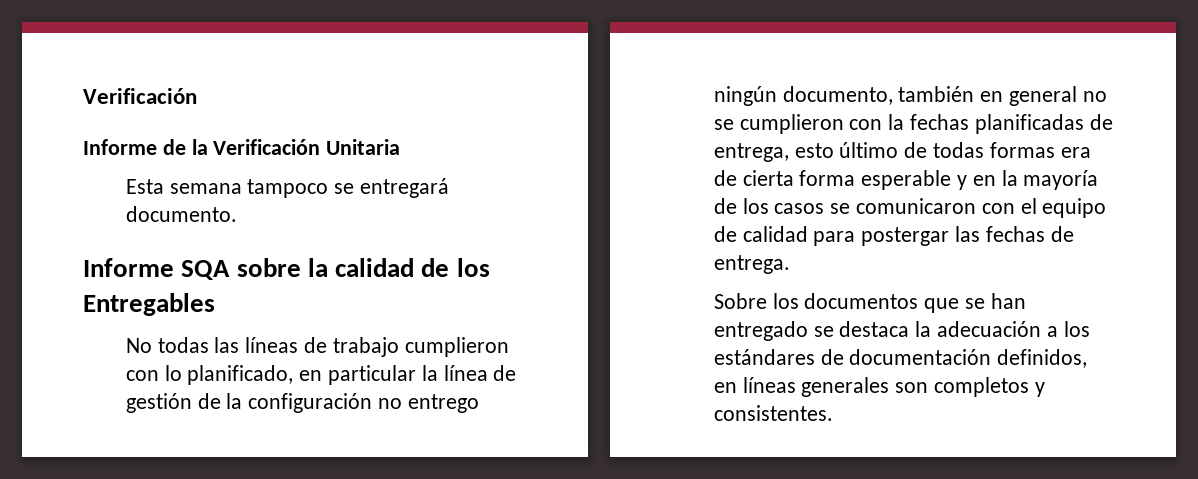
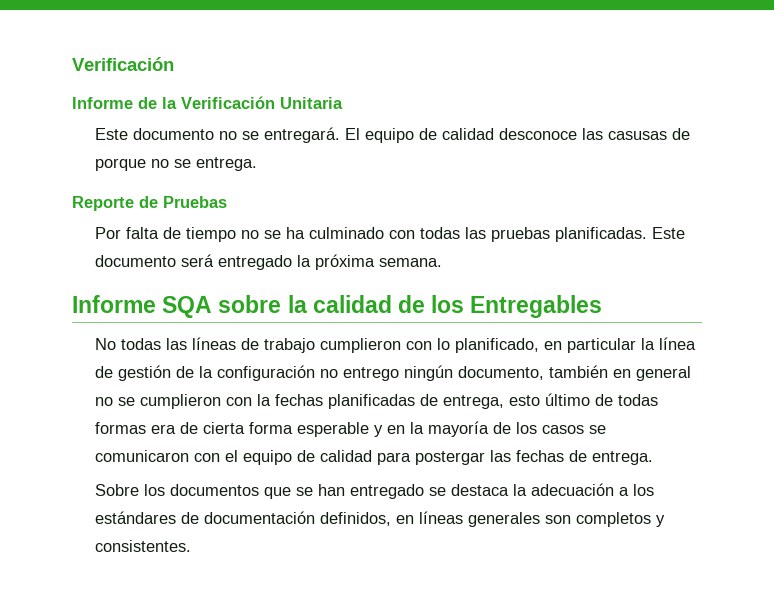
- Esta semana tampoco se entregará documento.
+ Este documento no se entregará. El equipo de calidad desconoce las casusas de porque no se entrega.
+ Reporte de Pruebas
+ Por falta de tiempo no se ha culminado con todas las pruebas planificadas. Este documento será entregado la próxima semana.

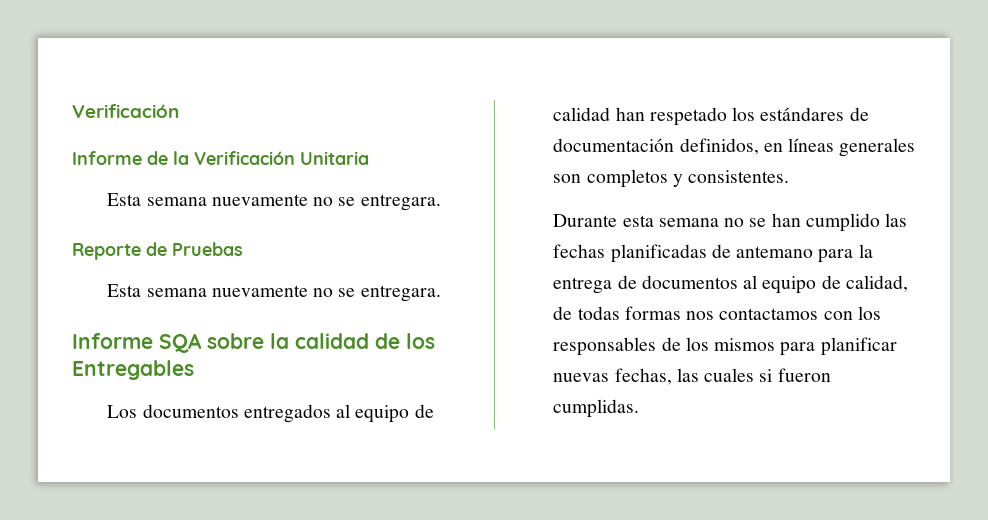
  Informe de la Verificación Unitaria
- Este documento no se entregará. El equipo de calidad desconoce las casusas de porque no se entrega.
+ Esta semana nuevamente no se entregara.
  Reporte de Pruebas
- Por falta de tiempo no se ha culminado con todas las pruebas planificadas. Este documento será entregado la próxima semana.
+ Esta semana nuevamente no se entregara.
- No todas las líneas de trabajo cumplieron con lo planificado, en particular la línea de gestión de la configuración no entrego ningún documento, también en general no se cumplieron con la fechas planificadas de entrega, esto último de todas formas era de cierta forma esperable y en la mayoría de los casos se comunicaron con el equipo de calidad para postergar las fechas de entrega.
- Sobre los documentos que se han entregado se destaca la adecuación a los estándares de documentación definidos, en líneas generales son completos y consistentes.
+ Los documentos entregados al equipo de calidad han respetado los estándares de documentación definidos, en líneas generales son completos y consistentes.
+ Durante esta semana no se han cumplido las fechas planificadas de antemano para la entrega de documentos al equipo de calidad, de todas formas nos contactamos con los responsables de los mismos para planificar nuevas fechas, las cuales si fueron cumplidas.

